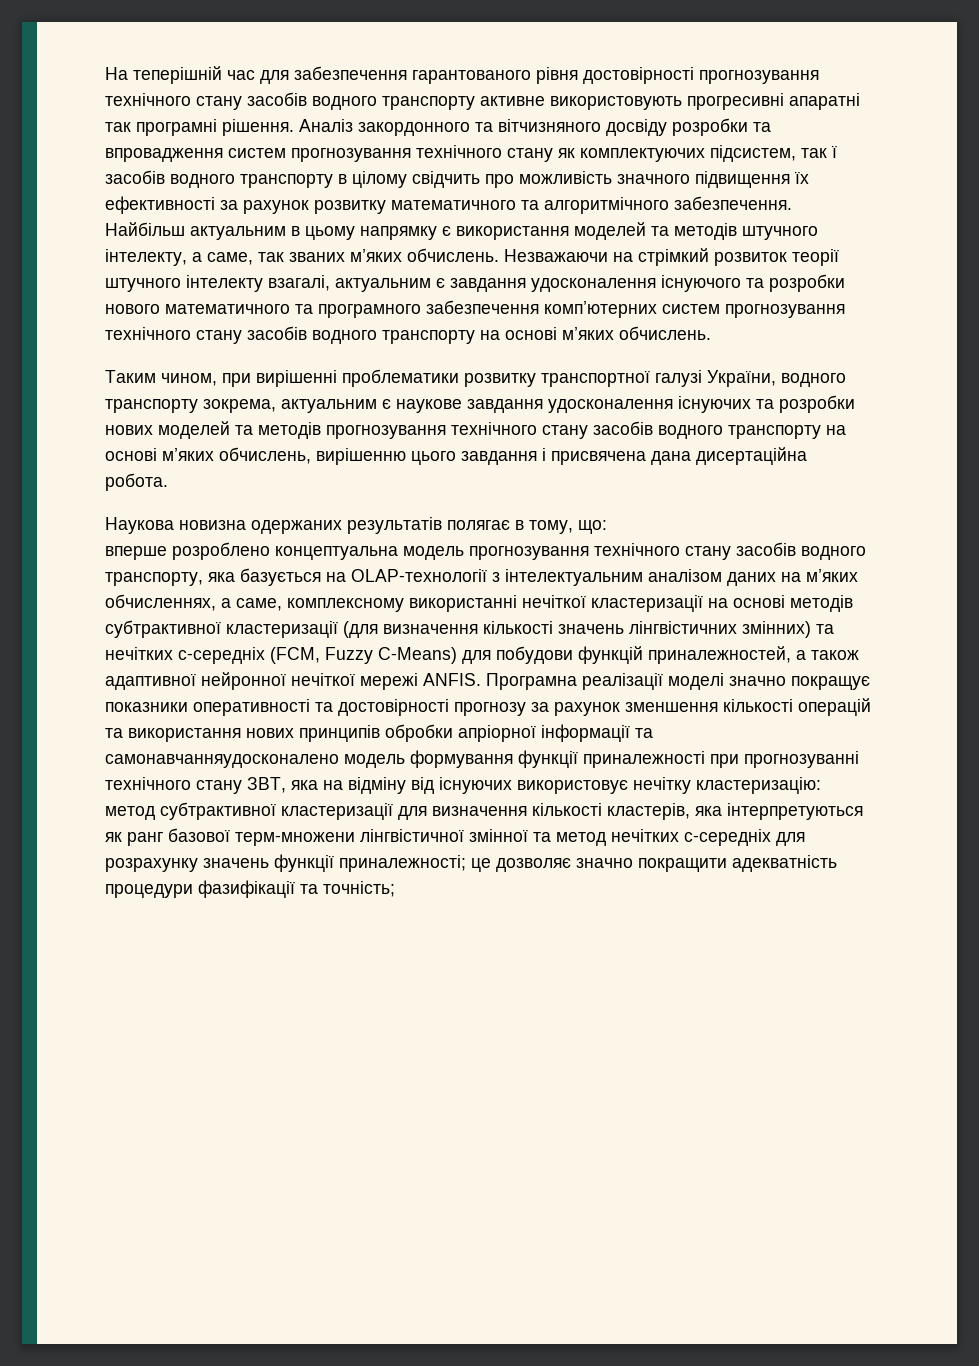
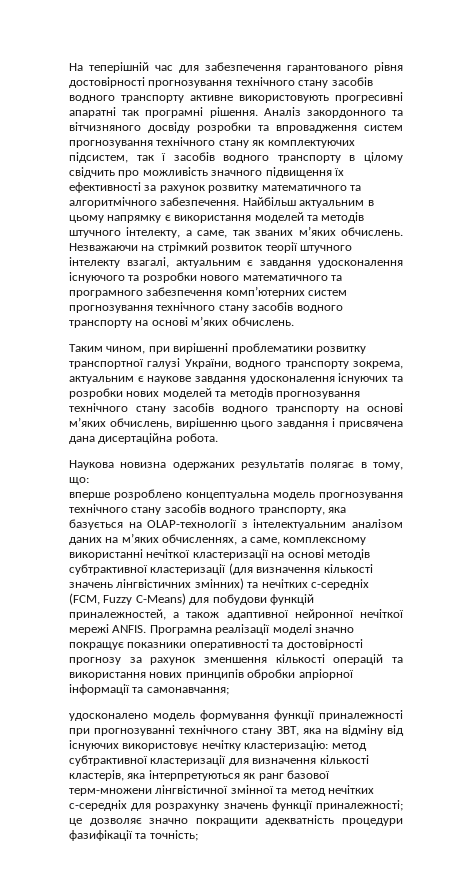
- Програмна реалізації моделі значно покращує показники оперативності та достовірності прогнозу за рахунок зменшення кількості операцій та використання нових принципів обробки апріорної інформації та самонавчанняудосконалено модель формування функції приналежності при прогнозуванні технічного стану ЗВТ, яка на відміну від існуючих використовує нечітку кластеризацію:
+ Програмна реалізації моделі значно покращує показники оперативності та достовірності прогнозу за рахунок зменшення кількості операцій та використання нових принципів обробки апріорної інформації та самонавчання;
+ удосконалено модель формування функції приналежності при прогнозуванні технічного стану ЗВТ, яка на відміну від існуючих використовує нечітку кластеризацію:

